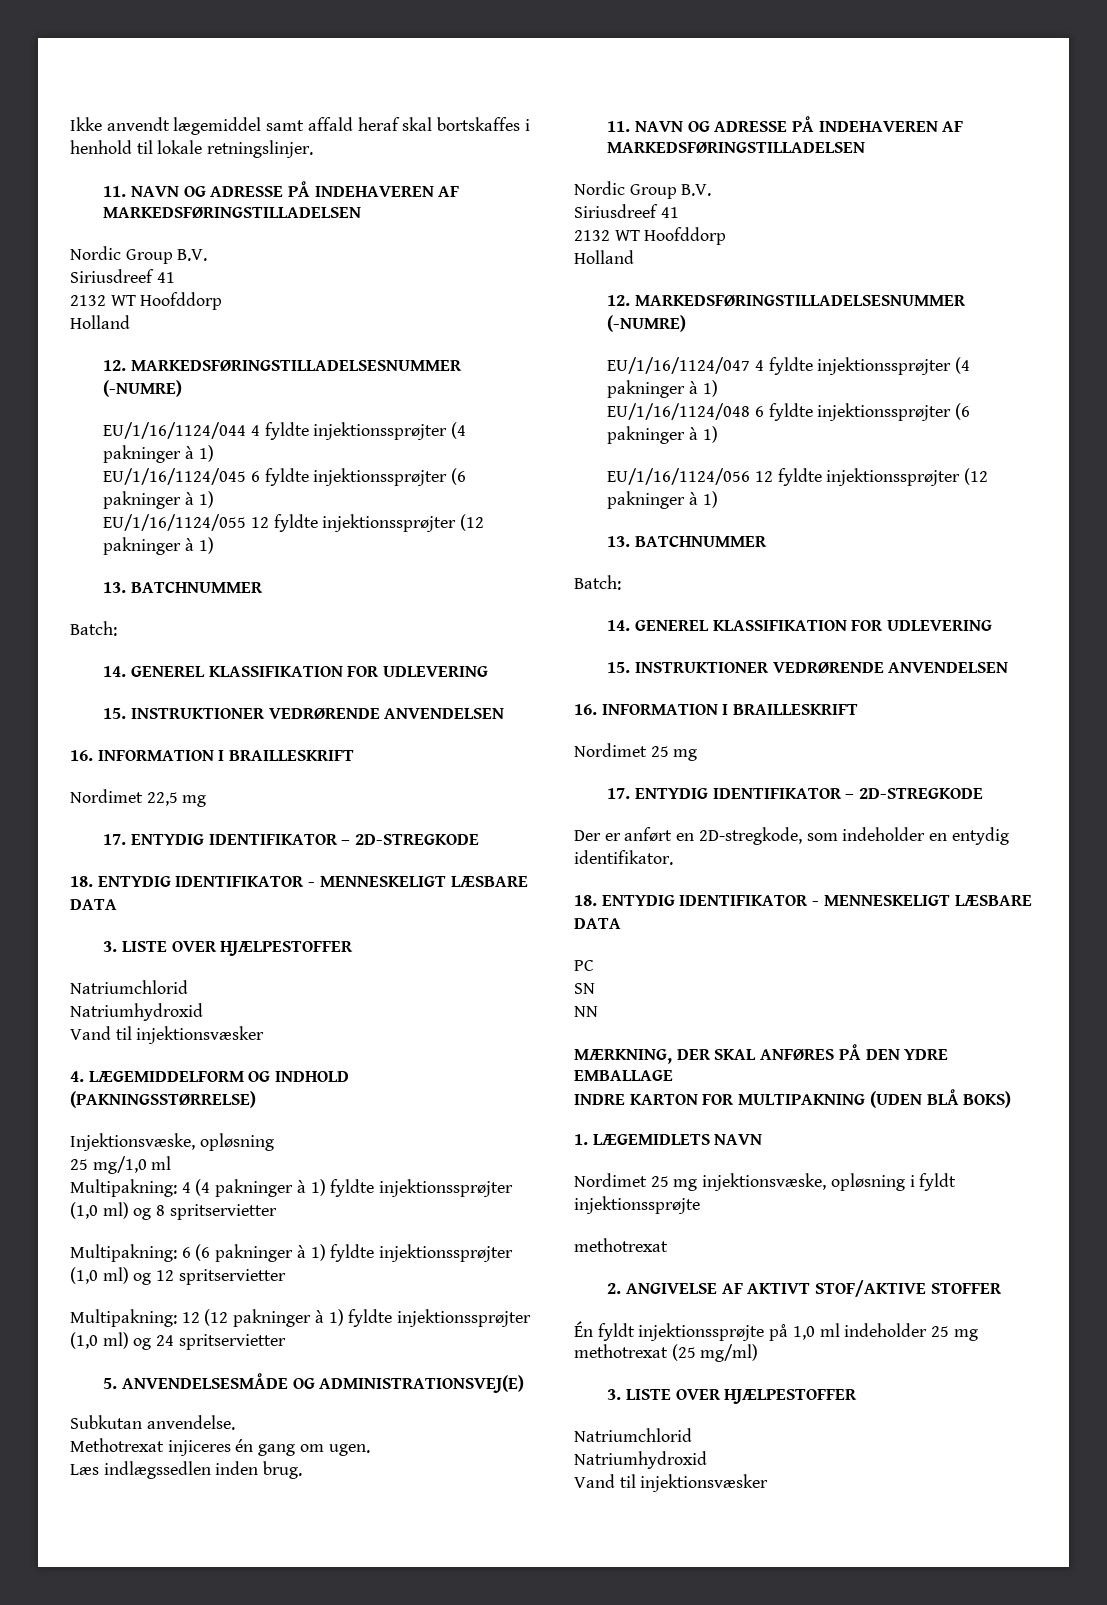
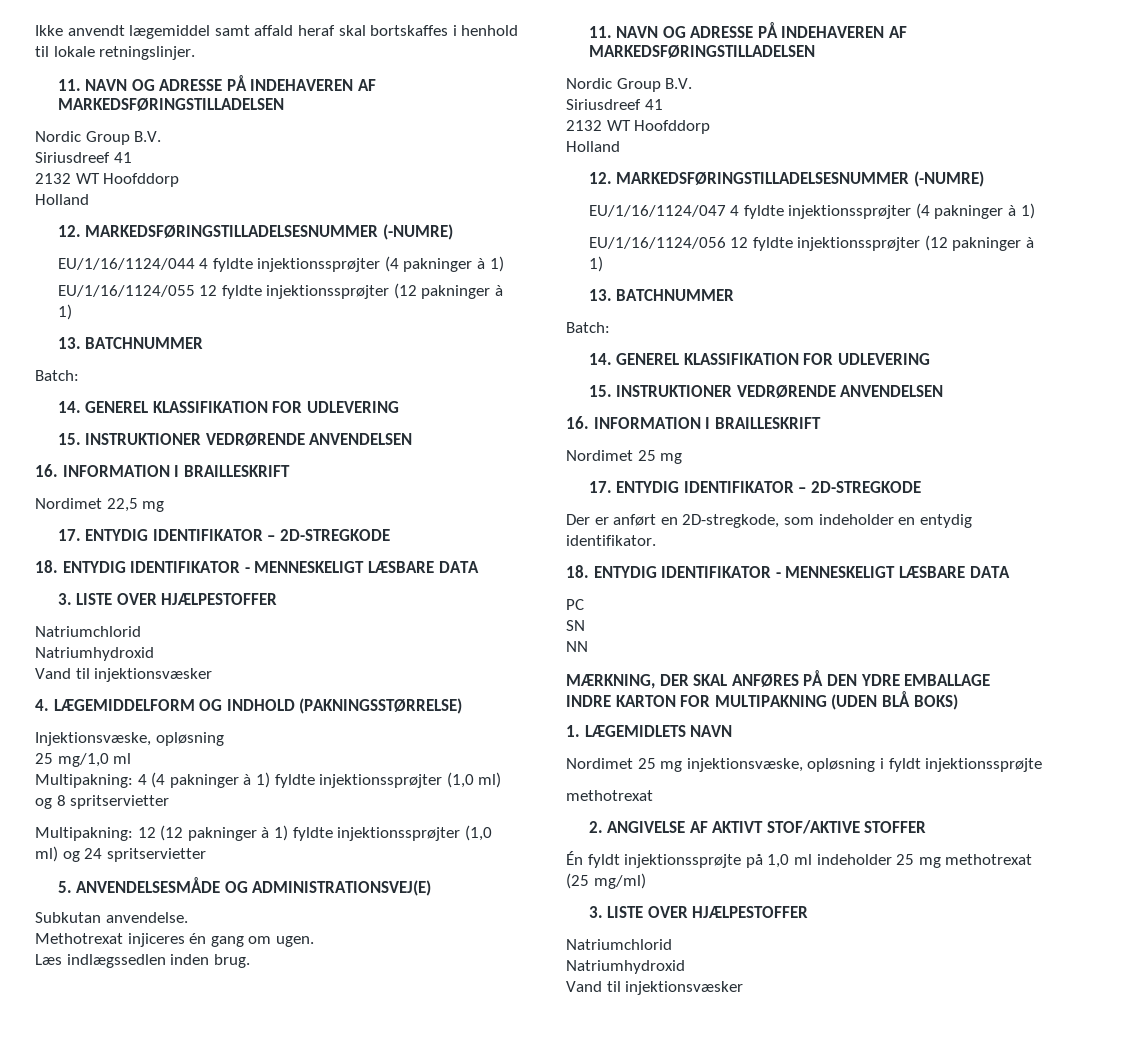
- EU/1/16/1124/045 6 fyldte injektionssprøjter (6 pakninger à 1)
- Multipakning: 6 (6 pakninger à 1) fyldte injektionssprøjter (1,0 ml) og 12 spritservietter
- EU/1/16/1124/048 6 fyldte injektionssprøjter (6 pakninger à 1)

